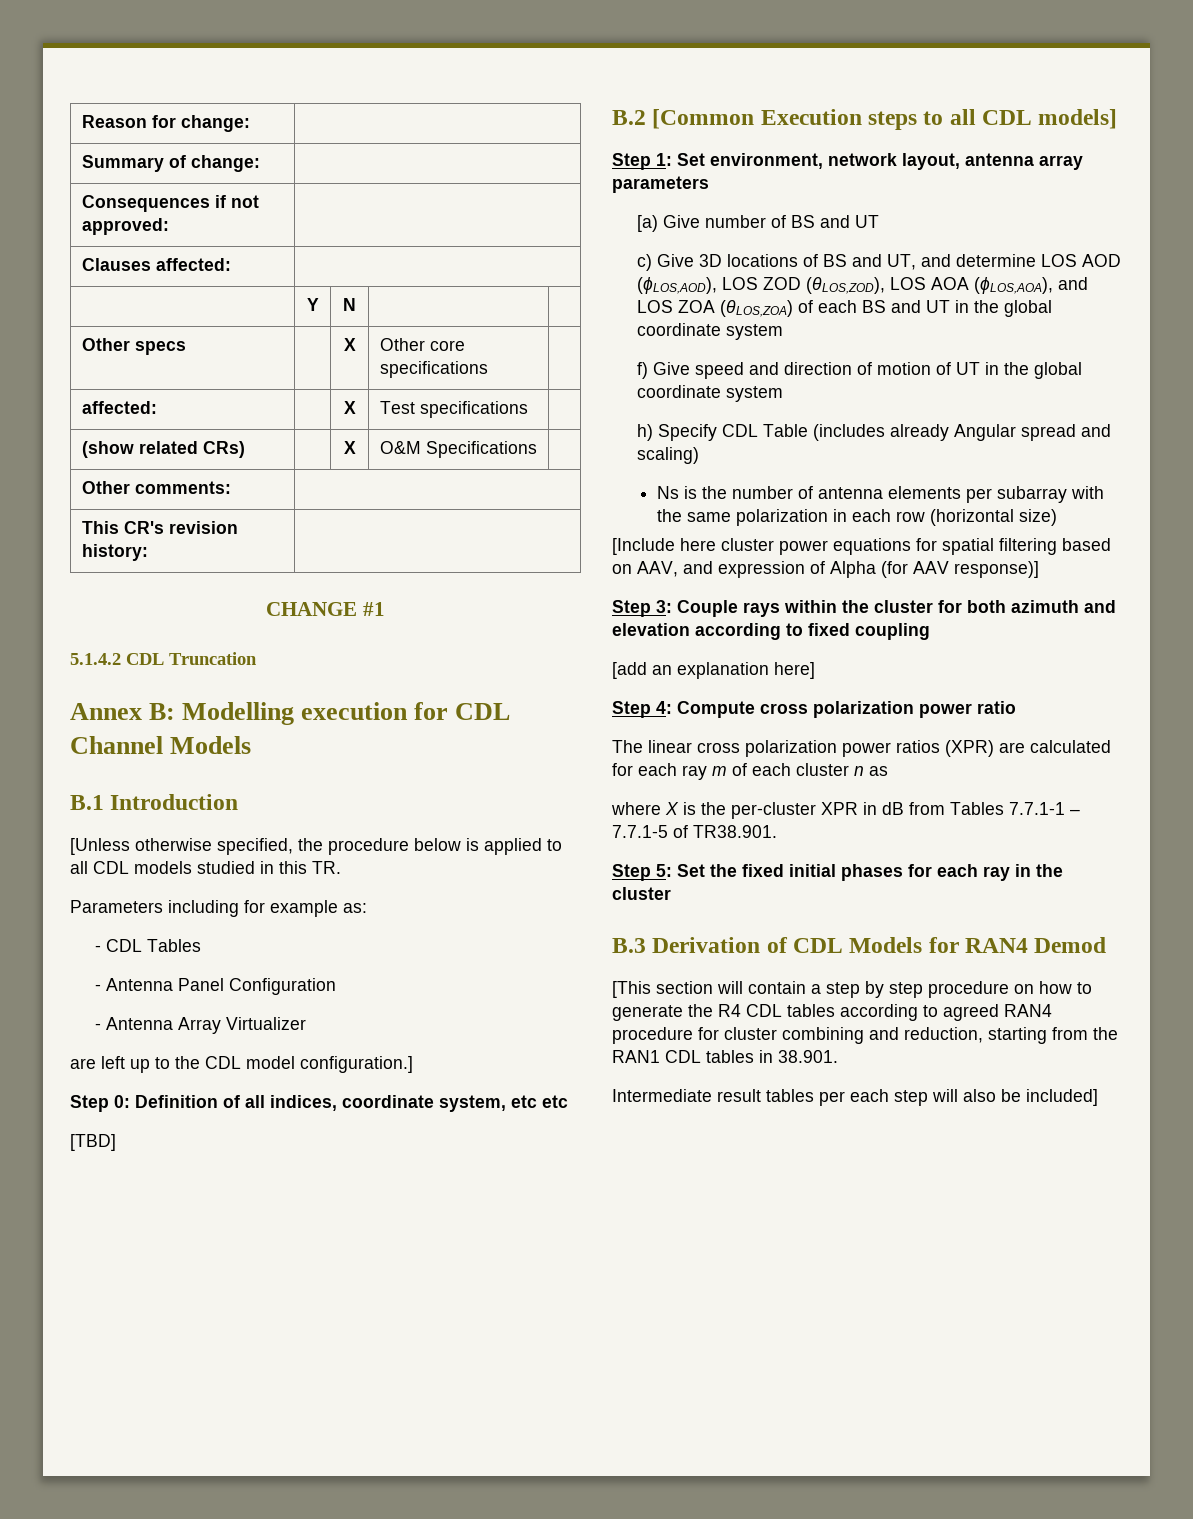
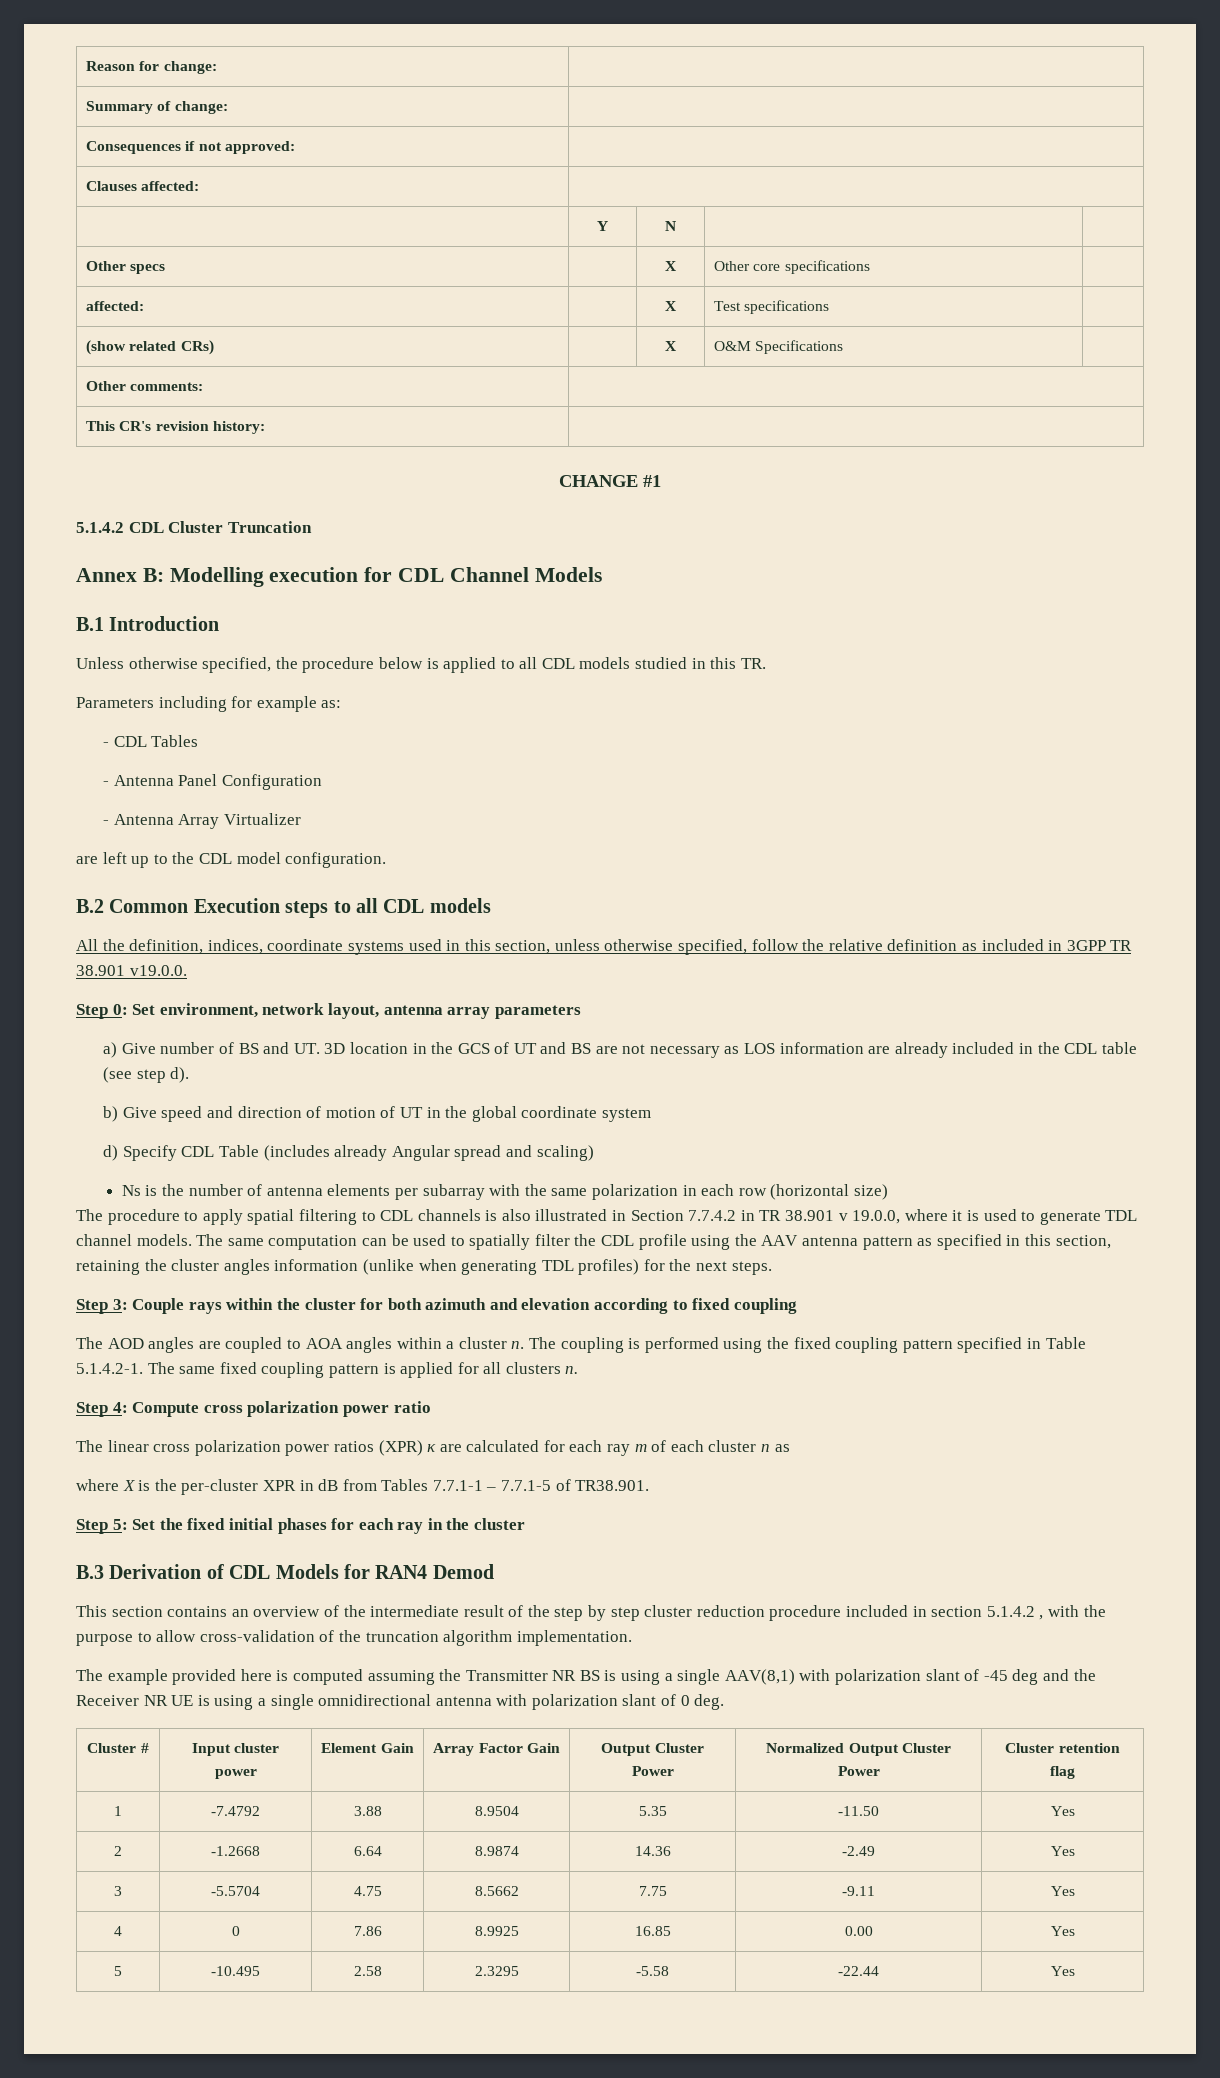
- 5.1.4.2 CDL Truncation
+ 5.1.4.2 CDL Cluster Truncation
- [Unless otherwise specified, the procedure below is applied to all CDL models studied in this TR.
+ Unless otherwise specified, the procedure below is applied to all CDL models studied in this TR.
- are left up to the CDL model configuration.]
- Step 0: Definition of all indices, coordinate system, etc etc
- [TBD]
+ are left up to the CDL model configuration.
- B.2 [Common Execution steps to all CDL models]
- Step 1: Set environment, network layout, antenna array parameters
+ B.2 Common Execution steps to all CDL models
+ All the definition, indices, coordinate systems used in this section, unless otherwise specified, follow the relative definition as included in 3GPP TR 38.901 v19.0.0.
+ Step 0: Set environment, network layout, antenna array parameters
- [a) Give number of BS and UT
- c) Give 3D locations of BS and UT, and determine LOS AOD (ϕLOS,AOD), LOS ZOD (θLOS,ZOD), LOS AOA (ϕLOS,AOA), and LOS ZOA (θLOS,ZOA) of each BS and UT in the global coordinate system
- f) Give speed and direction of motion of UT in the global coordinate system
+ a) Give number of BS and UT. 3D location in the GCS of UT and BS are not necessary as LOS information are already included in the CDL table (see step d).
+ b) Give speed and direction of motion of UT in the global coordinate system
- h) Specify CDL Table (includes already Angular spread and scaling)
+ d) Specify CDL Table (includes already Angular spread and scaling)
- [Include here cluster power equations for spatial filtering based on AAV, and expression of Alpha (for AAV response)]
+ The procedure to apply spatial filtering to CDL channels is also illustrated in Section 7.7.4.2 in TR 38.901 v 19.0.0, where it is used to generate TDL channel models. The same computation can be used to spatially filter the CDL profile using the AAV antenna pattern as specified in this section, retaining the cluster angles information (unlike when generating TDL profiles) for the next steps.
- [add an explanation here]
+ The AOD angles are coupled to AOA angles within a cluster n. The coupling is performed using the fixed coupling pattern specified in Table 5.1.4.2-1. The same fixed coupling pattern is applied for all clusters n.
- The linear cross polarization power ratios (XPR) are calculated for each ray m of each cluster n as
+ The linear cross polarization power ratios (XPR) κ are calculated for each ray m of each cluster n as
- [This section will contain a step by step procedure on how to generate the R4 CDL tables according to agreed RAN4 procedure for cluster combining and reduction, starting from the RAN1 CDL tables in 38.901.
- Intermediate result tables per each step will also be included]
+ This section contains an overview of the intermediate result of the step by step cluster reduction procedure included in section 5.1.4.2 , with the purpose to allow cross-validation of the truncation algorithm implementation.
+ The example provided here is computed assuming the Transmitter NR BS is using a single AAV(8,1) with polarization slant of -45 deg and the Receiver NR UE is using a single omnidirectional antenna with polarization slant of 0 deg.
+ Cluster # | Input cluster power | Element Gain | Array Factor Gain | Output Cluster Power | Normalized Output Cluster Power | Cluster retention flag
+ 1 | -7.4792 | 3.88 | 8.9504 | 5.35 | -11.50 | Yes
+ 2 | -1.2668 | 6.64 | 8.9874 | 14.36 | -2.49 | Yes
+ 3 | -5.5704 | 4.75 | 8.5662 | 7.75 | -9.11 | Yes
+ 4 | 0 | 7.86 | 8.9925 | 16.85 | 0.00 | Yes
+ 5 | -10.495 | 2.58 | 2.3295 | -5.58 | -22.44 | Yes

